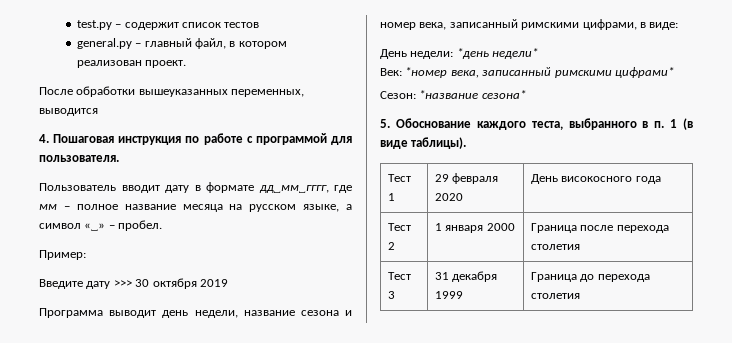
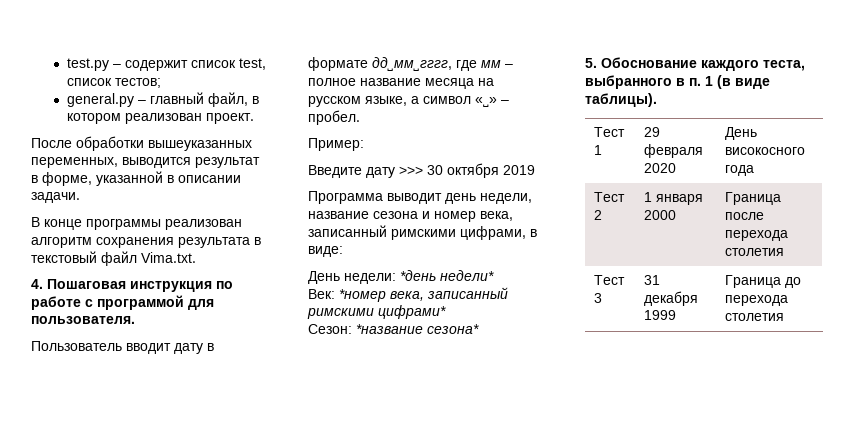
- test.py – содержит список тестов
+ test.py – содержит список test, список тестов;
- После обработки вышеуказанных переменных, выводится
+ После обработки вышеуказанных переменных, выводится результат в форме, указанной в описании задачи.
+ В конце программы реализован алгоритм сохранения результата в текстовый файл Vima.txt.

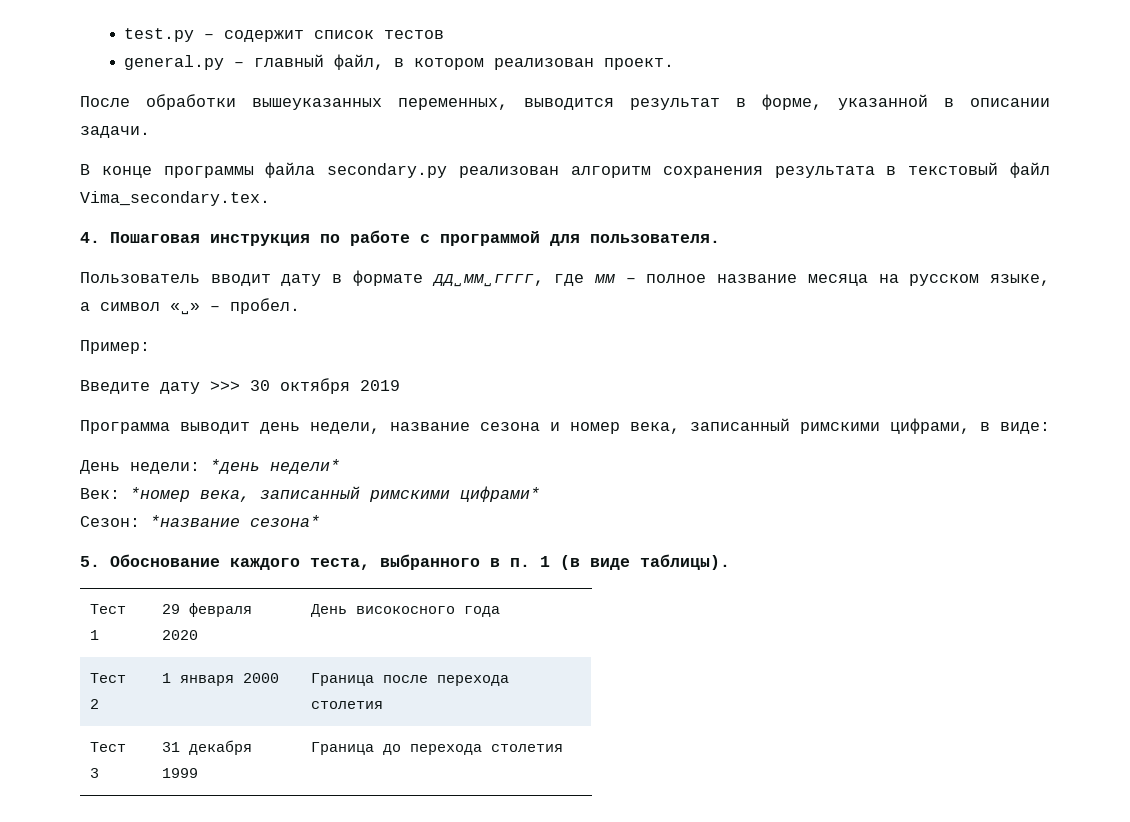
- test.py – содержит список test, список тестов;
+ test.py – содержит список тестов
- В конце программы реализован алгоритм сохранения результата в текстовый файл Vima.txt.
+ В конце программы файла secondary.py реализован алгоритм сохранения результата в текстовый файл Vima_secondary.tex.

